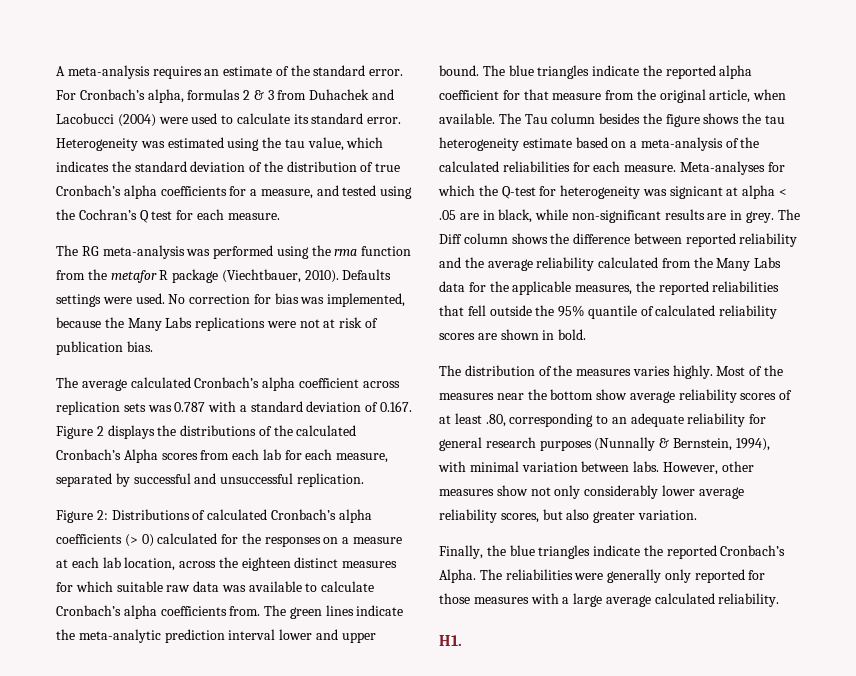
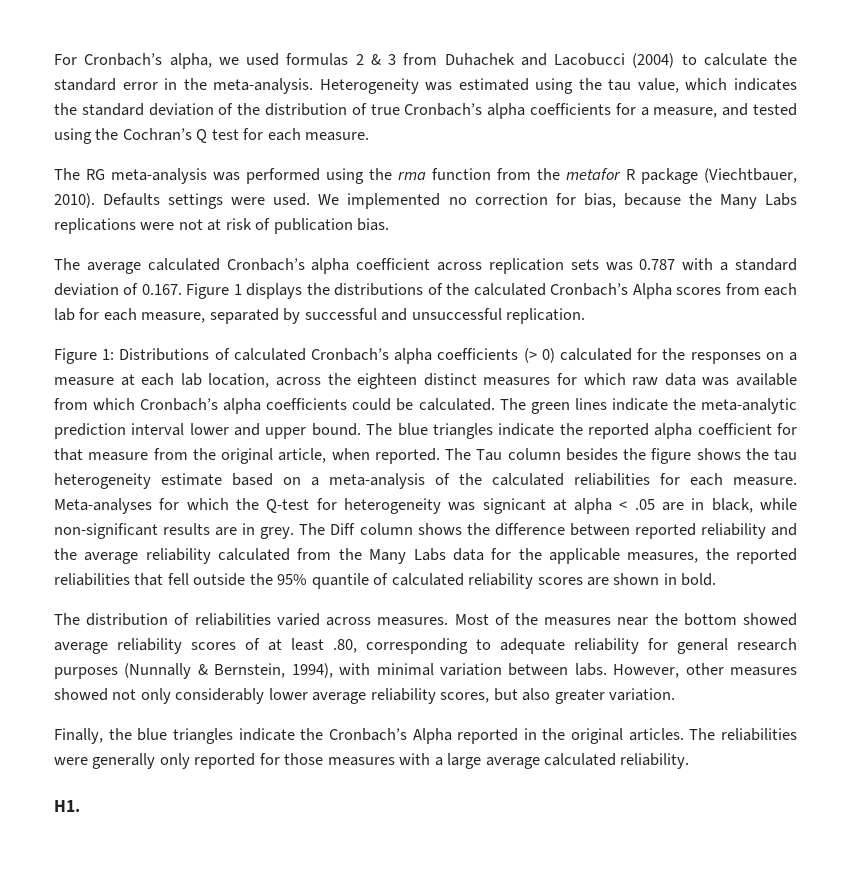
- A meta-analysis requires an estimate of the standard error. For Cronbach’s alpha, formulas 2 & 3 from Duhachek and Lacobucci (2004) were used to calculate its standard error.
+ For Cronbach’s alpha, we used formulas 2 & 3 from Duhachek and Lacobucci (2004) to calculate the standard error in the meta-analysis.
- No correction for bias was implemented, because the Many Labs replications were not at risk of publication bias.
+ We implemented no correction for bias, because the Many Labs replications were not at risk of publication bias.
- The average calculated Cronbach’s alpha coefficient across replication sets was 0.787 with a standard deviation of 0.167. Figure 2 displays the distributions of the calculated Cronbach’s Alpha scores from each lab for each measure, separated by successful and unsuccessful replication.
+ The average calculated Cronbach’s alpha coefficient across replication sets was 0.787 with a standard deviation of 0.167. Figure 1 displays the distributions of the calculated Cronbach’s Alpha scores from each lab for each measure, separated by successful and unsuccessful replication.
- Figure 2: Distributions of calculated Cronbach’s alpha coefficients (> 0) calculated for the responses on a measure at each lab location, across the eighteen distinct measures for which suitable raw data was available to calculate Cronbach’s alpha coefficients from.
+ Figure 1: Distributions of calculated Cronbach’s alpha coefficients (> 0) calculated for the responses on a measure at each lab location, across the eighteen distinct measures for which raw data was available from which Cronbach’s alpha coefficients could be calculated.
- The blue triangles indicate the reported alpha coefficient for that measure from the original article, when available.
+ The blue triangles indicate the reported alpha coefficient for that measure from the original article, when reported.
- The distribution of the measures varies highly.
+ The distribution of reliabilities varied across measures.
- Most of the measures near the bottom show average reliability scores of at least .80, corresponding to an adequate reliability for general research purposes (Nunnally & Bernstein, 1994), with minimal variation between labs.
+ Most of the measures near the bottom showed average reliability scores of at least .80, corresponding to adequate reliability for general research purposes (Nunnally & Bernstein, 1994), with minimal variation between labs.
- However, other measures show not only considerably lower average reliability scores, but also greater variation.
+ However, other measures showed not only considerably lower average reliability scores, but also greater variation.
- Finally, the blue triangles indicate the reported Cronbach’s Alpha.
+ Finally, the blue triangles indicate the Cronbach’s Alpha reported in the original articles.

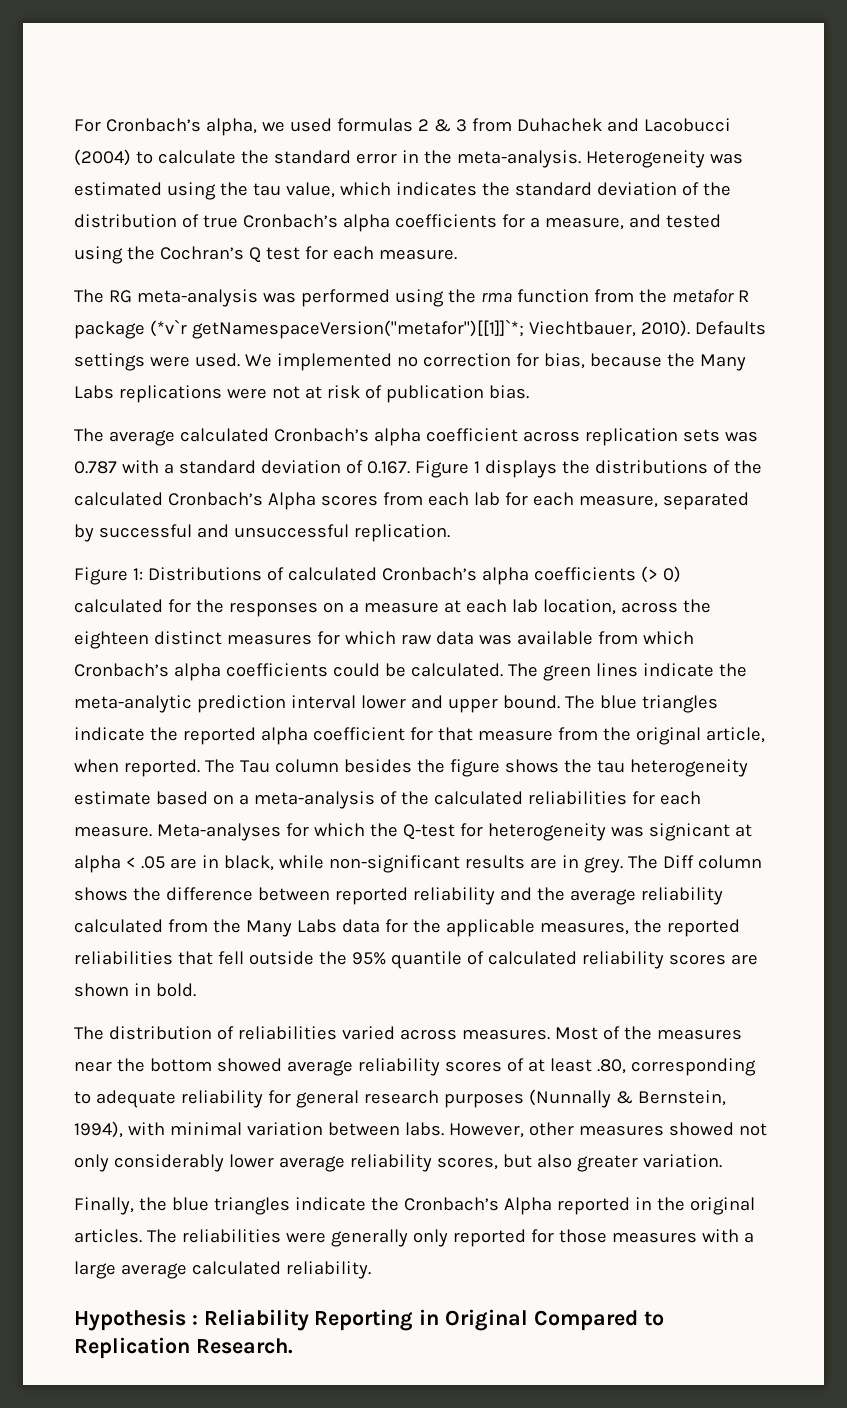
- The RG meta-analysis was performed using the rma function from the metafor R package (Viechtbauer, 2010).
+ The RG meta-analysis was performed using the rma function from the metafor R package (*v`r getNamespaceVersion("metafor")[[1]]`*; Viechtbauer, 2010).
- H1.
+ Hypothesis : Reliability Reporting in Original Compared to Replication Research.

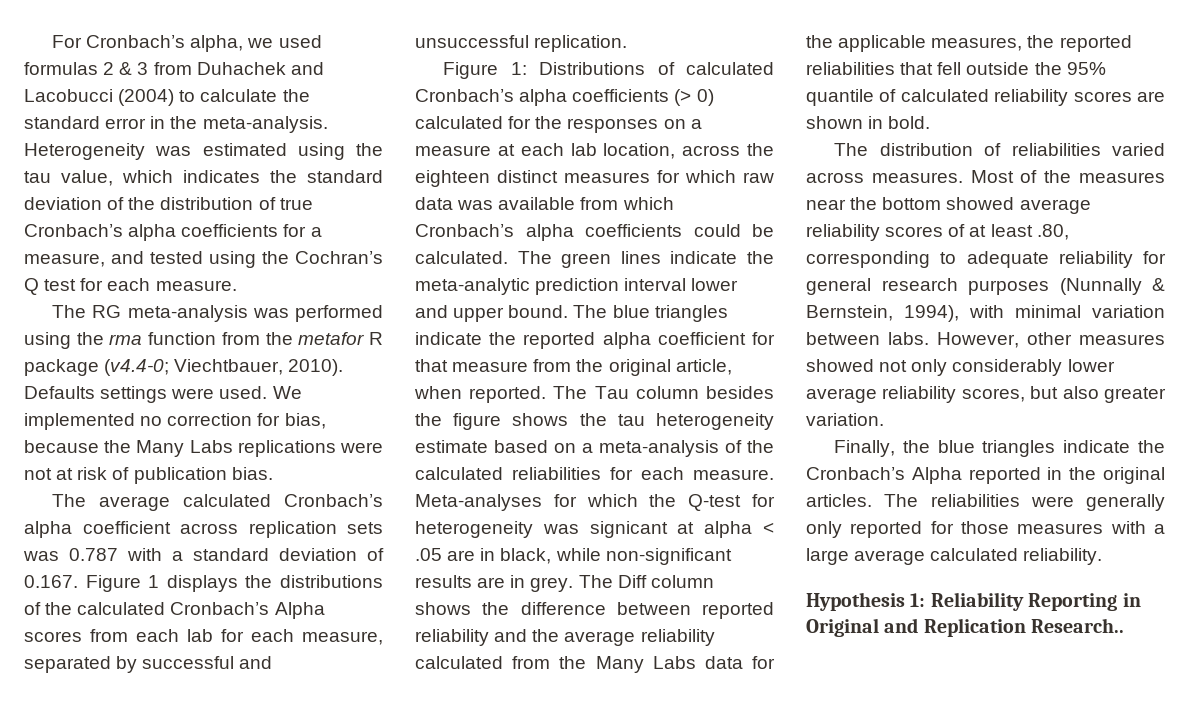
- The RG meta-analysis was performed using the rma function from the metafor R package (*v`r getNamespaceVersion("metafor")[[1]]`*; Viechtbauer, 2010).
+ The RG meta-analysis was performed using the rma function from the metafor R package (v4.4-0; Viechtbauer, 2010).
- Hypothesis : Reliability Reporting in Original Compared to Replication Research.
+ Hypothesis 1: Reliability Reporting in Original and Replication Research..

